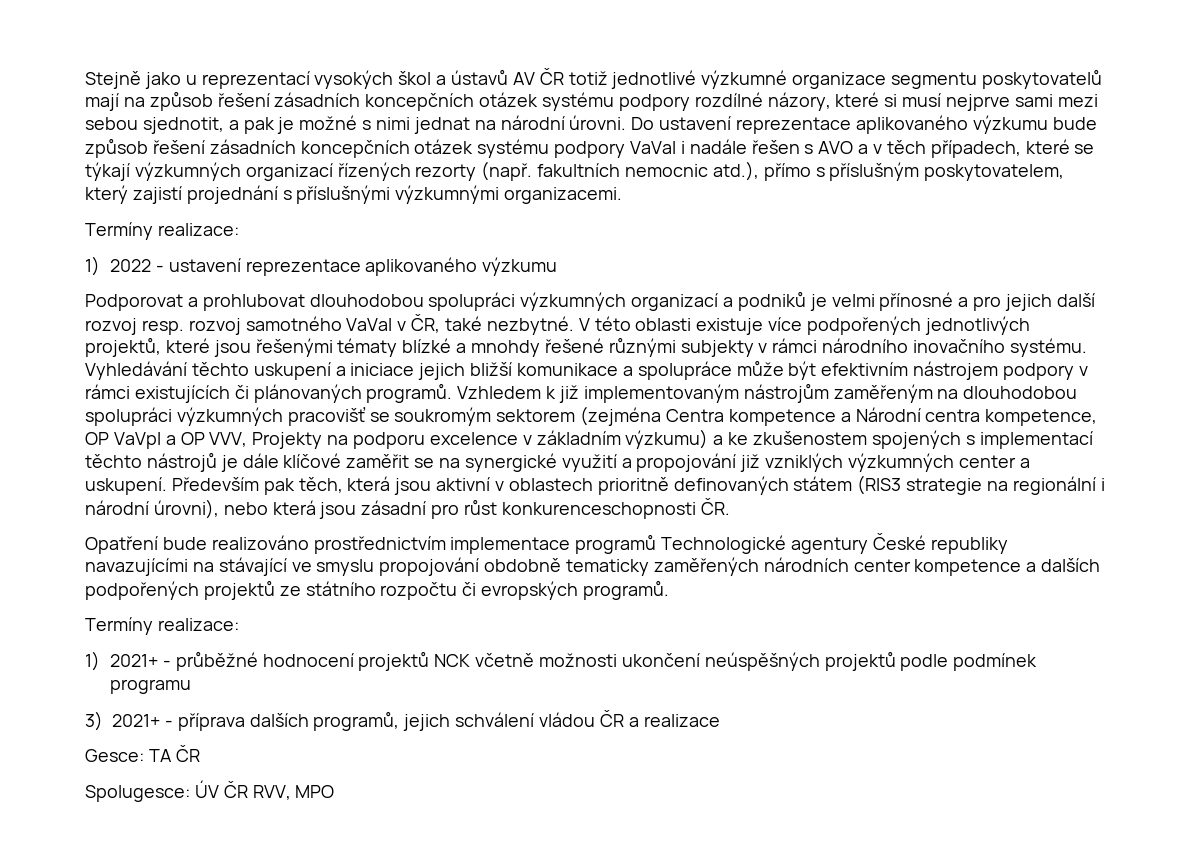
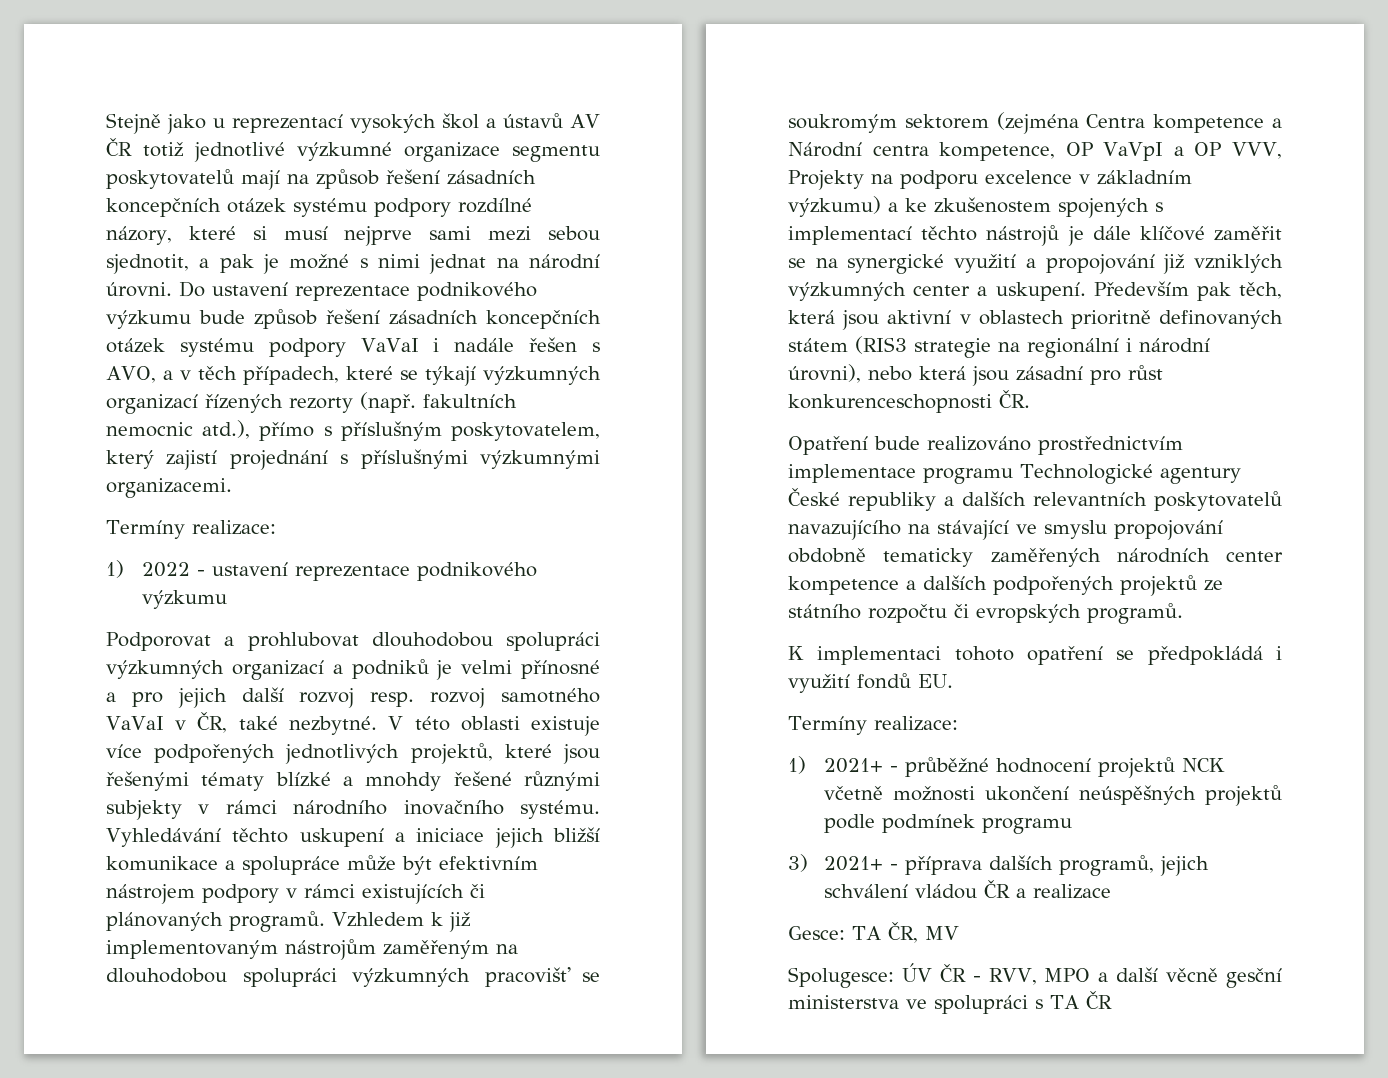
- Do ustavení reprezentace aplikovaného výzkumu bude způsob řešení zásadních koncepčních otázek systému podpory VaVaI i nadále řešen s AVO a v těch případech, které se týkají výzkumných organizací řízených rezorty (např. fakultních nemocnic atd.), přímo s příslušným poskytovatelem, který zajistí projednání s příslušnými výzkumnými organizacemi.
+ Do ustavení reprezentace podnikového výzkumu bude způsob řešení zásadních koncepčních otázek systému podpory VaVaI i nadále řešen s AVO, a v těch případech, které se týkají výzkumných organizací řízených rezorty (např. fakultních nemocnic atd.), přímo s příslušným poskytovatelem, který zajistí projednání s příslušnými výzkumnými organizacemi.
- 1) 2022 - ustavení reprezentace aplikovaného výzkumu
+ 1) 2022 - ustavení reprezentace podnikového výzkumu
- Opatření bude realizováno prostřednictvím implementace programů Technologické agentury České republiky navazujícími na stávající ve smyslu propojování obdobně tematicky zaměřených národních center kompetence a dalších podpořených projektů ze státního rozpočtu či evropských programů.
+ Opatření bude realizováno prostřednictvím implementace programu Technologické agentury České republiky a dalších relevantních poskytovatelů navazujícího na stávající ve smyslu propojování obdobně tematicky zaměřených národních center kompetence a dalších podpořených projektů ze státního rozpočtu či evropských programů.
+ K implementaci tohoto opatření se předpokládá i využití fondů EU.
- Gesce: TA ČR
+ Gesce: TA ČR, MV
- Spolugesce: ÚV ČR RVV, MPO
+ Spolugesce: ÚV ČR - RVV, MPO a další věcně gesční ministerstva ve spolupráci s TA ČR

